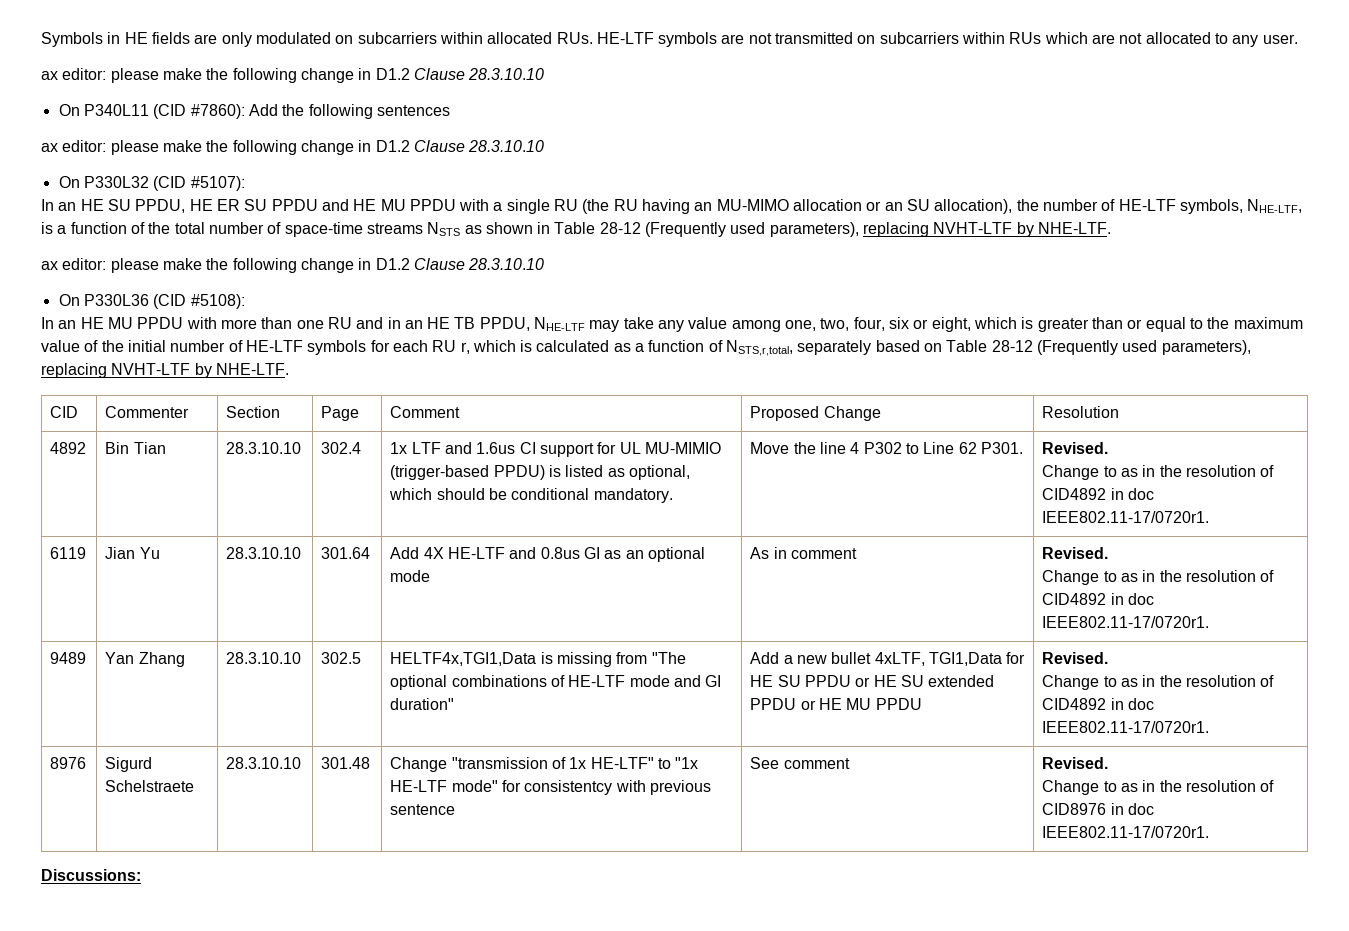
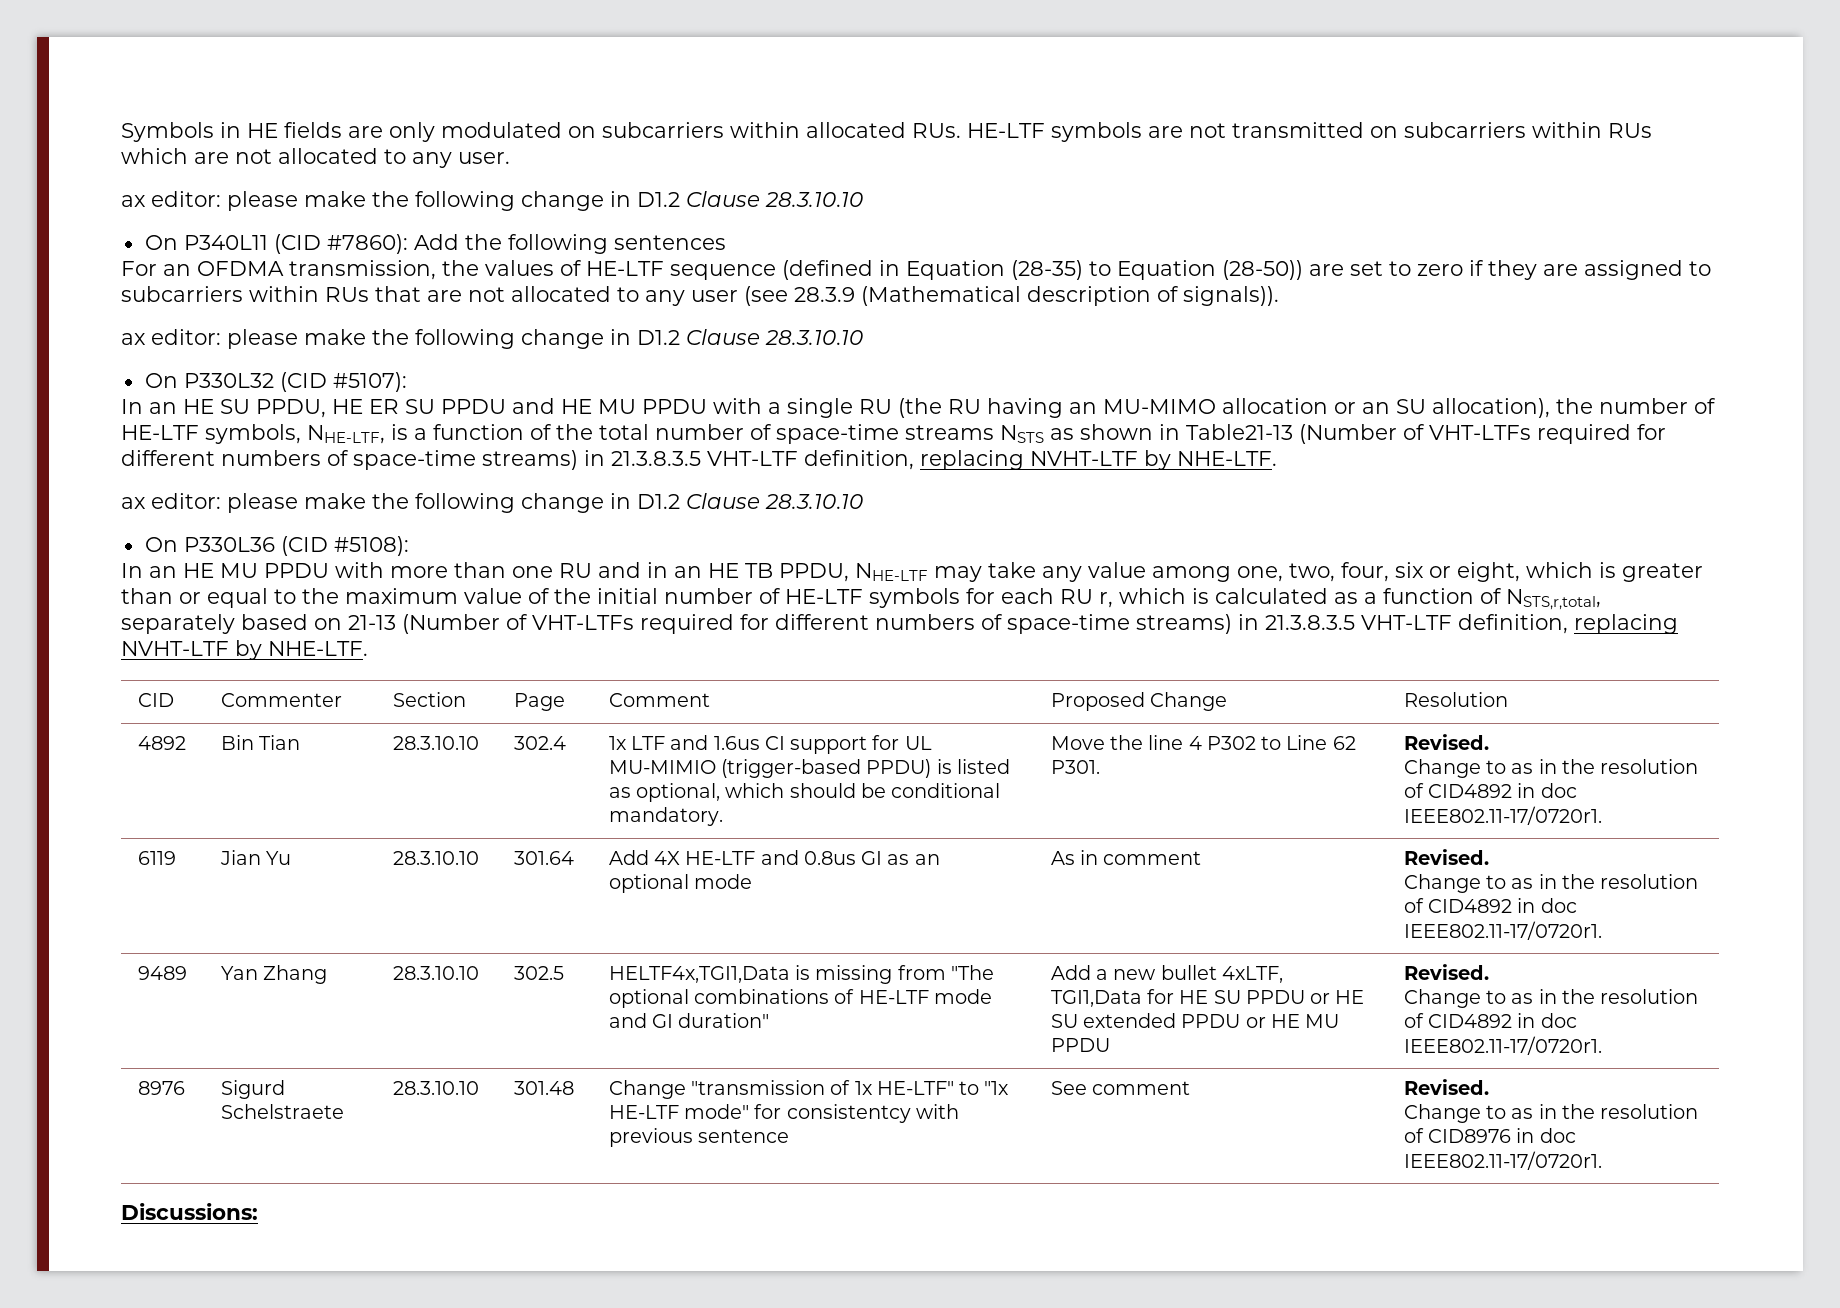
+ For an OFDMA transmission, the values of HE-LTF sequence (defined in Equation (28-35) to Equation (28-50)) are set to zero if they are assigned to subcarriers within RUs that are not allocated to any user (see 28.3.9 (Mathematical description of signals)).
- In an HE SU PPDU, HE ER SU PPDU and HE MU PPDU with a single RU (the RU having an MU-MIMO allocation or an SU allocation), the number of HE-LTF symbols, NHE-LTF, is a function of the total number of space-time streams NSTS as shown in Table 28-12 (Frequently used parameters), replacing NVHT-LTF by NHE-LTF.
+ In an HE SU PPDU, HE ER SU PPDU and HE MU PPDU with a single RU (the RU having an MU-MIMO allocation or an SU allocation), the number of HE-LTF symbols, NHE-LTF, is a function of the total number of space-time streams NSTS as shown in Table21-13 (Number of VHT-LTFs required for different numbers of space-time streams) in 21.3.8.3.5 VHT-LTF definition, replacing NVHT-LTF by NHE-LTF.
- In an HE MU PPDU with more than one RU and in an HE TB PPDU, NHE-LTF may take any value among one, two, four, six or eight, which is greater than or equal to the maximum value of the initial number of HE-LTF symbols for each RU r, which is calculated as a function of NSTS,r,total, separately based on Table 28-12 (Frequently used parameters), replacing NVHT-LTF by NHE-LTF.
+ In an HE MU PPDU with more than one RU and in an HE TB PPDU, NHE-LTF may take any value among one, two, four, six or eight, which is greater than or equal to the maximum value of the initial number of HE-LTF symbols for each RU r, which is calculated as a function of NSTS,r,total, separately based on 21-13 (Number of VHT-LTFs required for different numbers of space-time streams) in 21.3.8.3.5 VHT-LTF definition, replacing NVHT-LTF by NHE-LTF.

